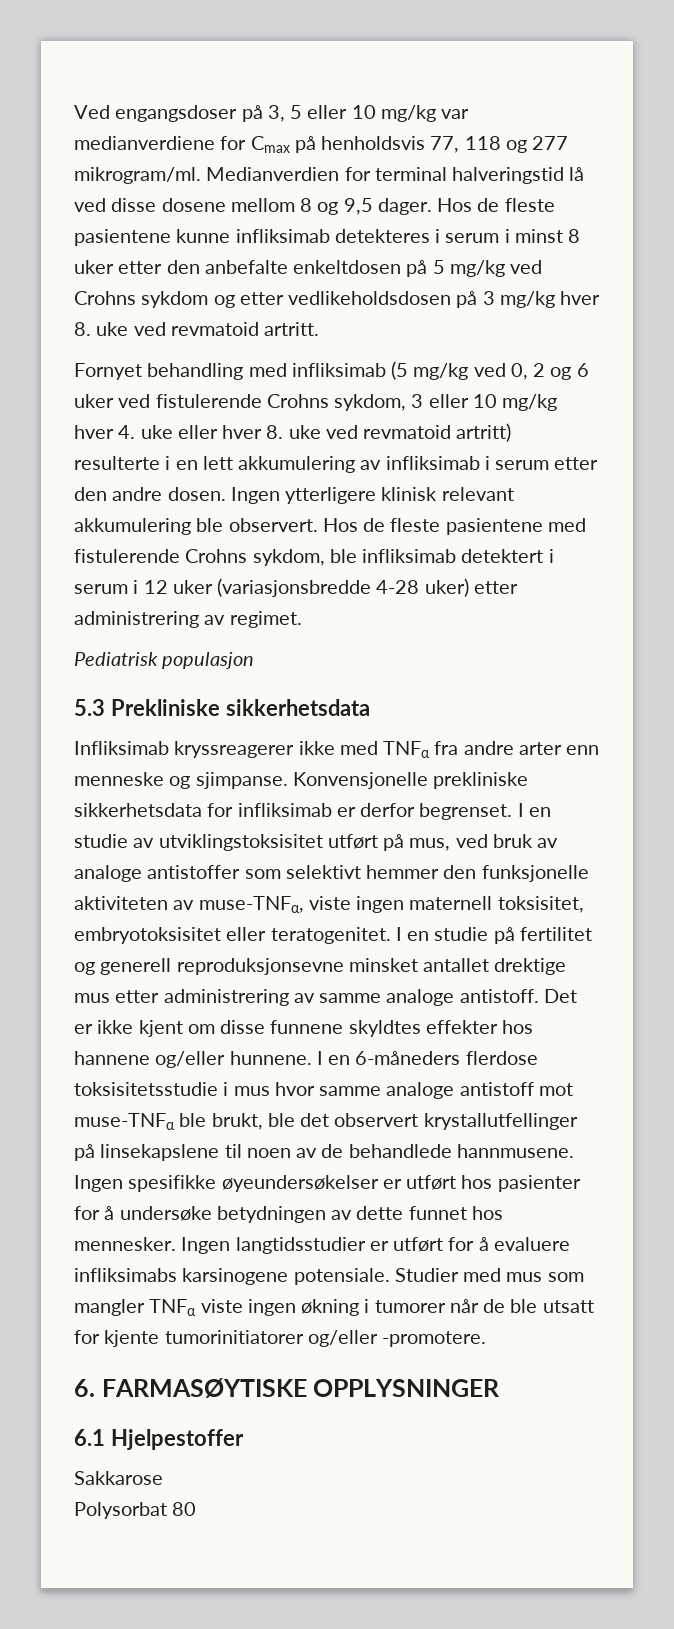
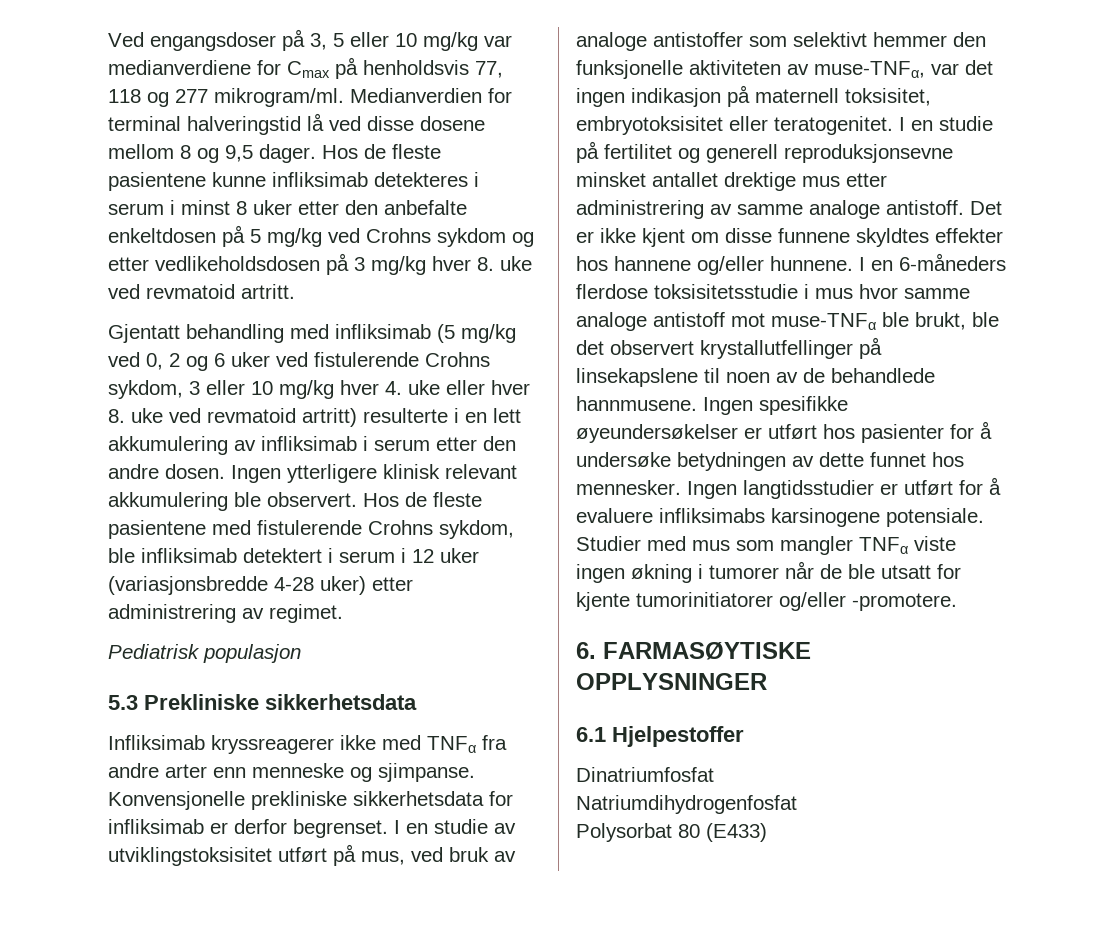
- Fornyet behandling med infliksimab (5 mg/kg ved 0, 2 og 6 uker ved fistulerende Crohns sykdom, 3 eller 10 mg/kg hver 4. uke eller hver 8. uke ved revmatoid artritt) resulterte i en lett akkumulering av infliksimab i serum etter den andre dosen.
+ Gjentatt behandling med infliksimab (5 mg/kg ved 0, 2 og 6 uker ved fistulerende Crohns sykdom, 3 eller 10 mg/kg hver 4. uke eller hver 8. uke ved revmatoid artritt) resulterte i en lett akkumulering av infliksimab i serum etter den andre dosen.
- I en studie av utviklingstoksisitet utført på mus, ved bruk av analoge antistoffer som selektivt hemmer den funksjonelle aktiviteten av muse-TNFα, viste ingen maternell toksisitet, embryotoksisitet eller teratogenitet.
+ I en studie av utviklingstoksisitet utført på mus, ved bruk av analoge antistoffer som selektivt hemmer den funksjonelle aktiviteten av muse-TNFα, var det ingen indikasjon på maternell toksisitet, embryotoksisitet eller teratogenitet.
- Sakkarose
+ Dinatriumfosfat
+ Natriumdihydrogenfosfat
- Polysorbat 80
+ Polysorbat 80 (E433)

